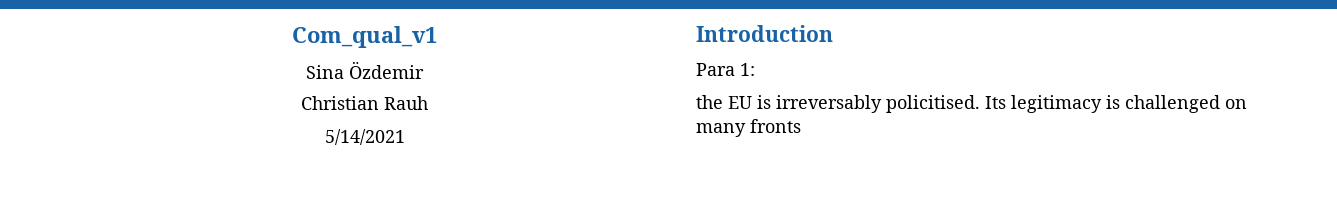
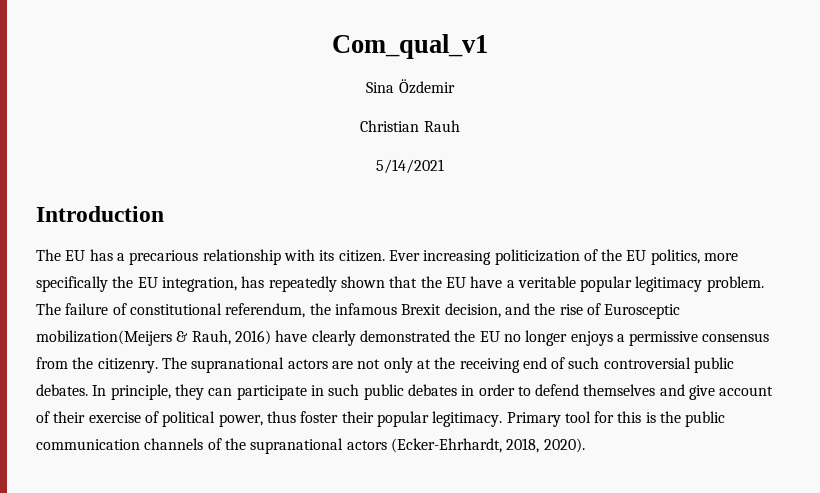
- Para 1:
- the EU is irreversably policitised. Its legitimacy is challenged on many fronts
+ The EU has a precarious relationship with its citizen. Ever increasing politicization of the EU politics, more specifically the EU integration, has repeatedly shown that the EU have a veritable popular legitimacy problem. The failure of constitutional referendum, the infamous Brexit decision, and the rise of Eurosceptic mobilization(Meijers & Rauh, 2016) have clearly demonstrated the EU no longer enjoys a permissive consensus from the citizenry. The supranational actors are not only at the receiving end of such controversial public debates. In principle, they can participate in such public debates in order to defend themselves and give account of their exercise of political power, thus foster their popular legitimacy. Primary tool for this is the public communication channels of the supranational actors (Ecker-Ehrhardt, 2018, 2020).

